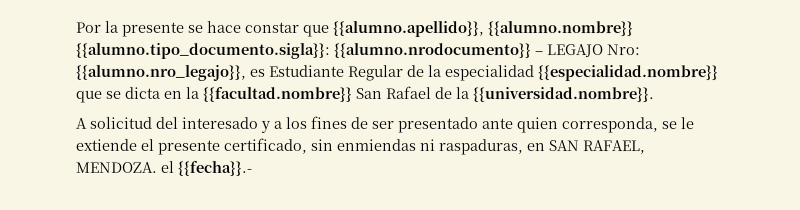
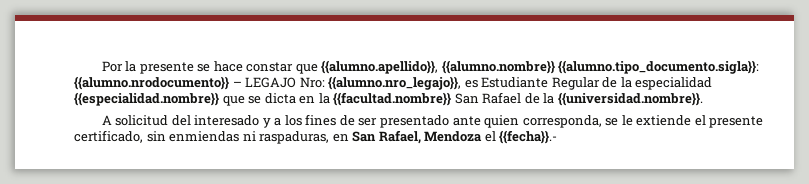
- A solicitud del interesado y a los fines de ser presentado ante quien corresponda, se le extiende el presente certificado, sin enmiendas ni raspaduras, en SAN RAFAEL, MENDOZA. el {{fecha}}.-
+ A solicitud del interesado y a los fines de ser presentado ante quien corresponda, se le extiende el presente certificado, sin enmiendas ni raspaduras, en San Rafael, Mendoza el {{fecha}}.-

